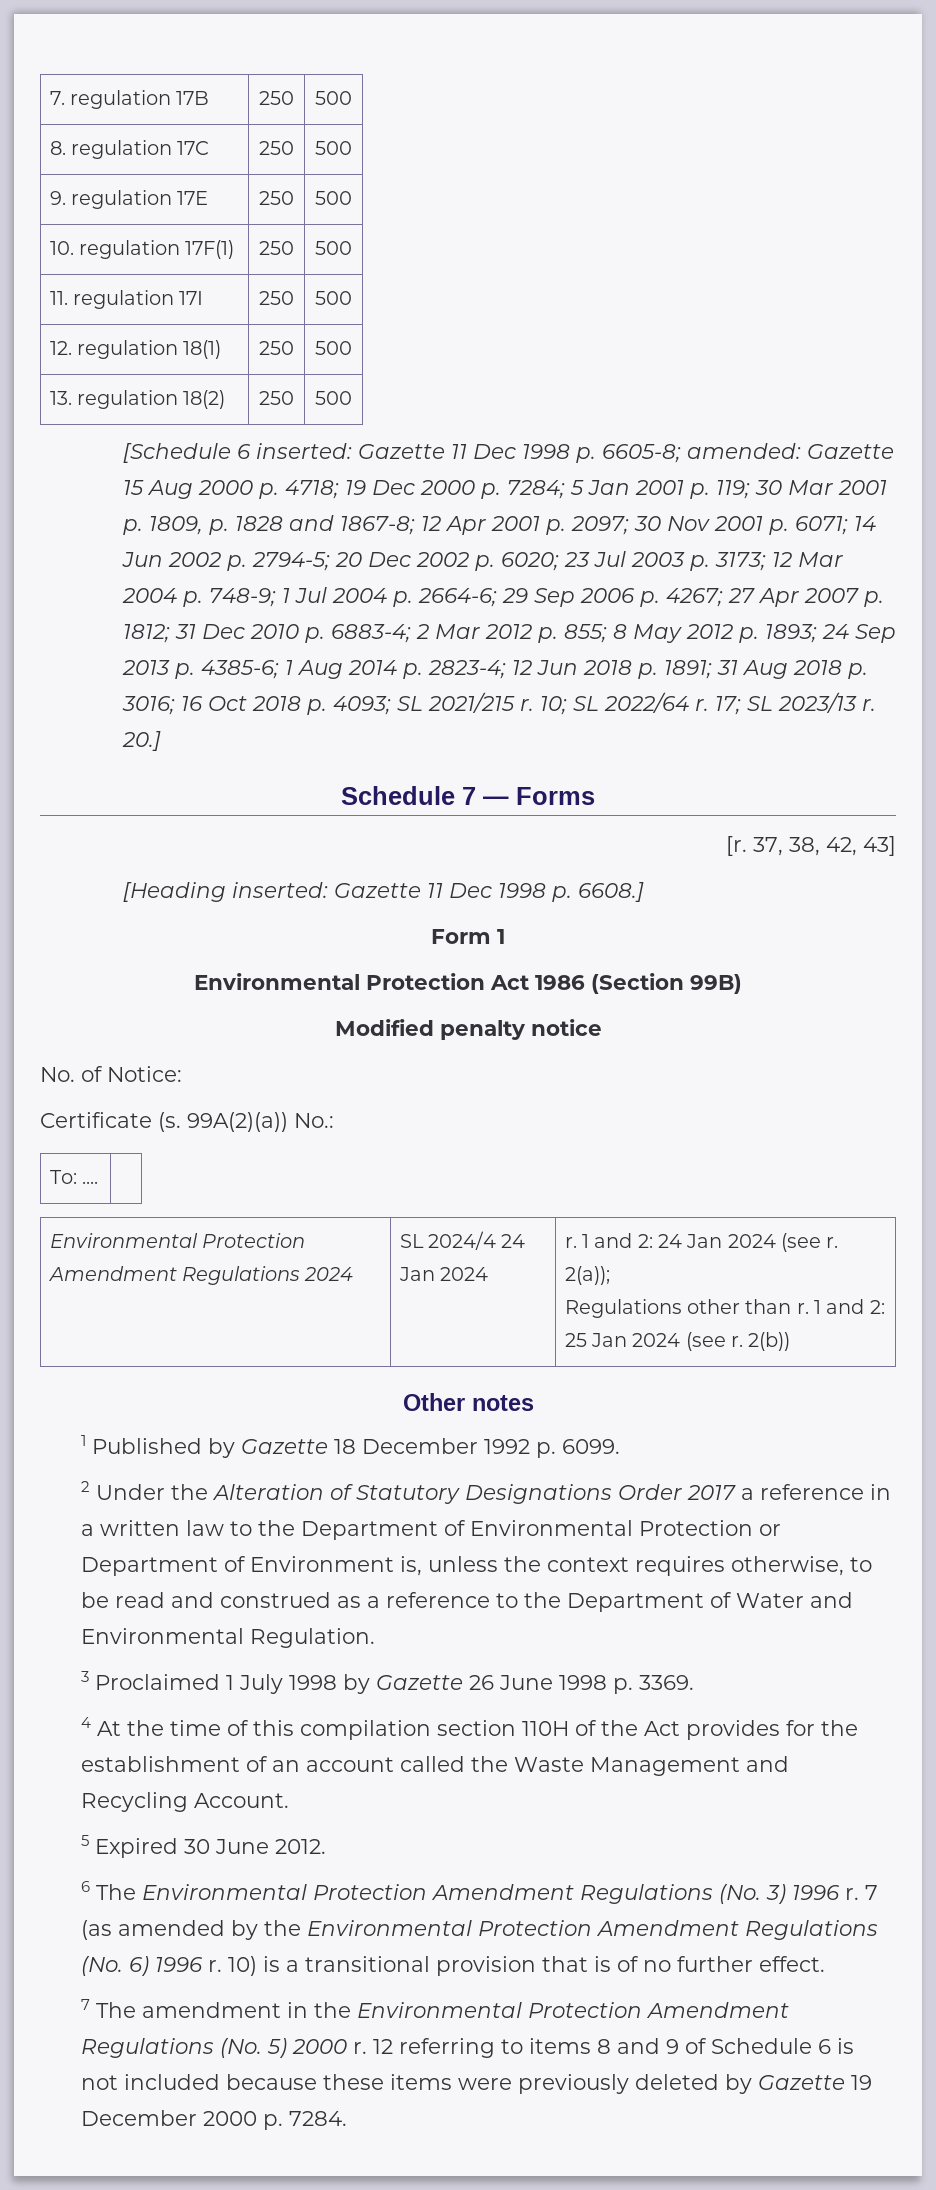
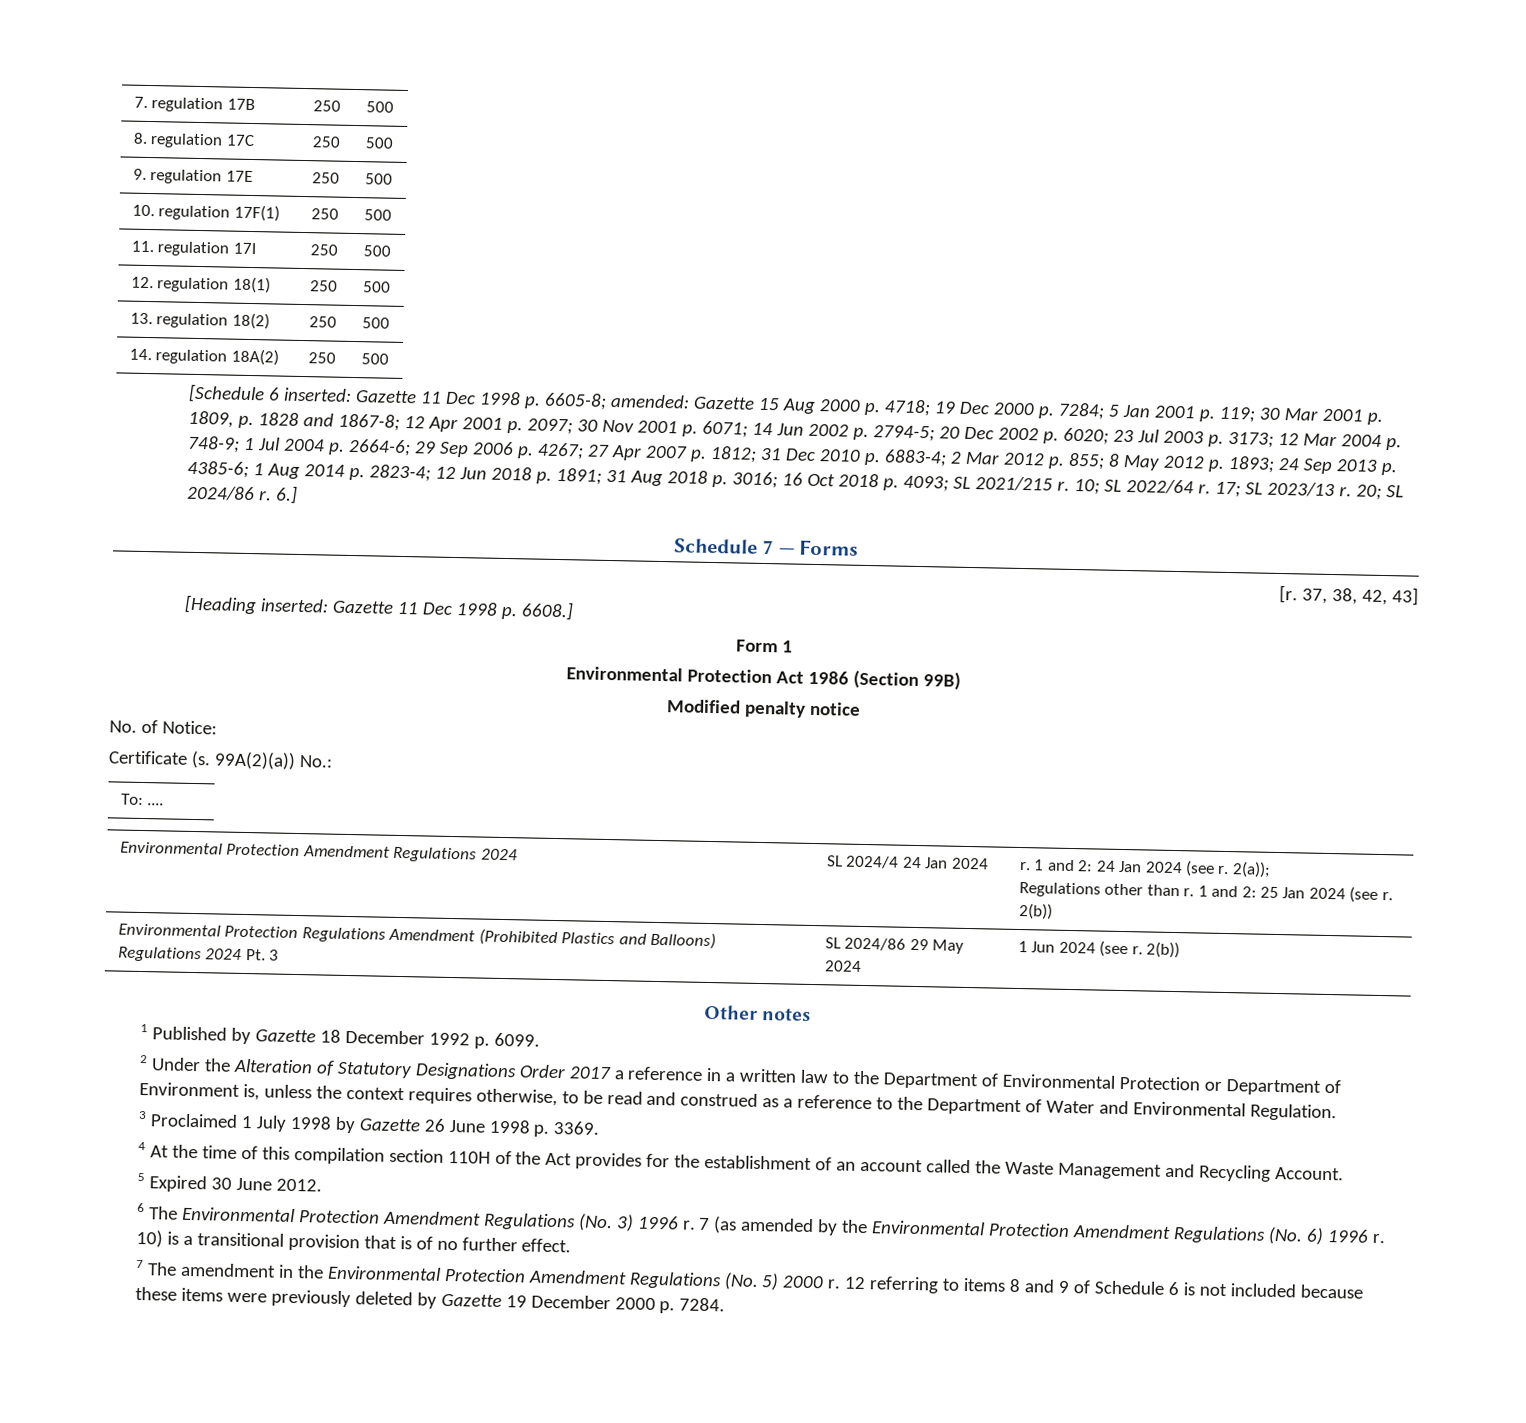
+ 14. regulation 18A(2) | 250 | 500
- 20.]
+ 20; SL 2024/86 r. 6.]
+ Environmental Protection Regulations Amendment (Prohibited Plastics and Balloons) Regulations 2024 Pt. 3 | SL 2024/86 29 May 2024 | 1 Jun 2024 (see r. 2(b))

